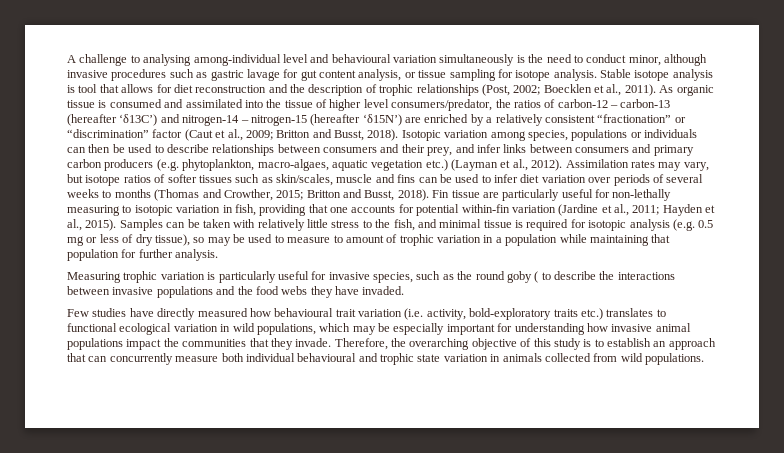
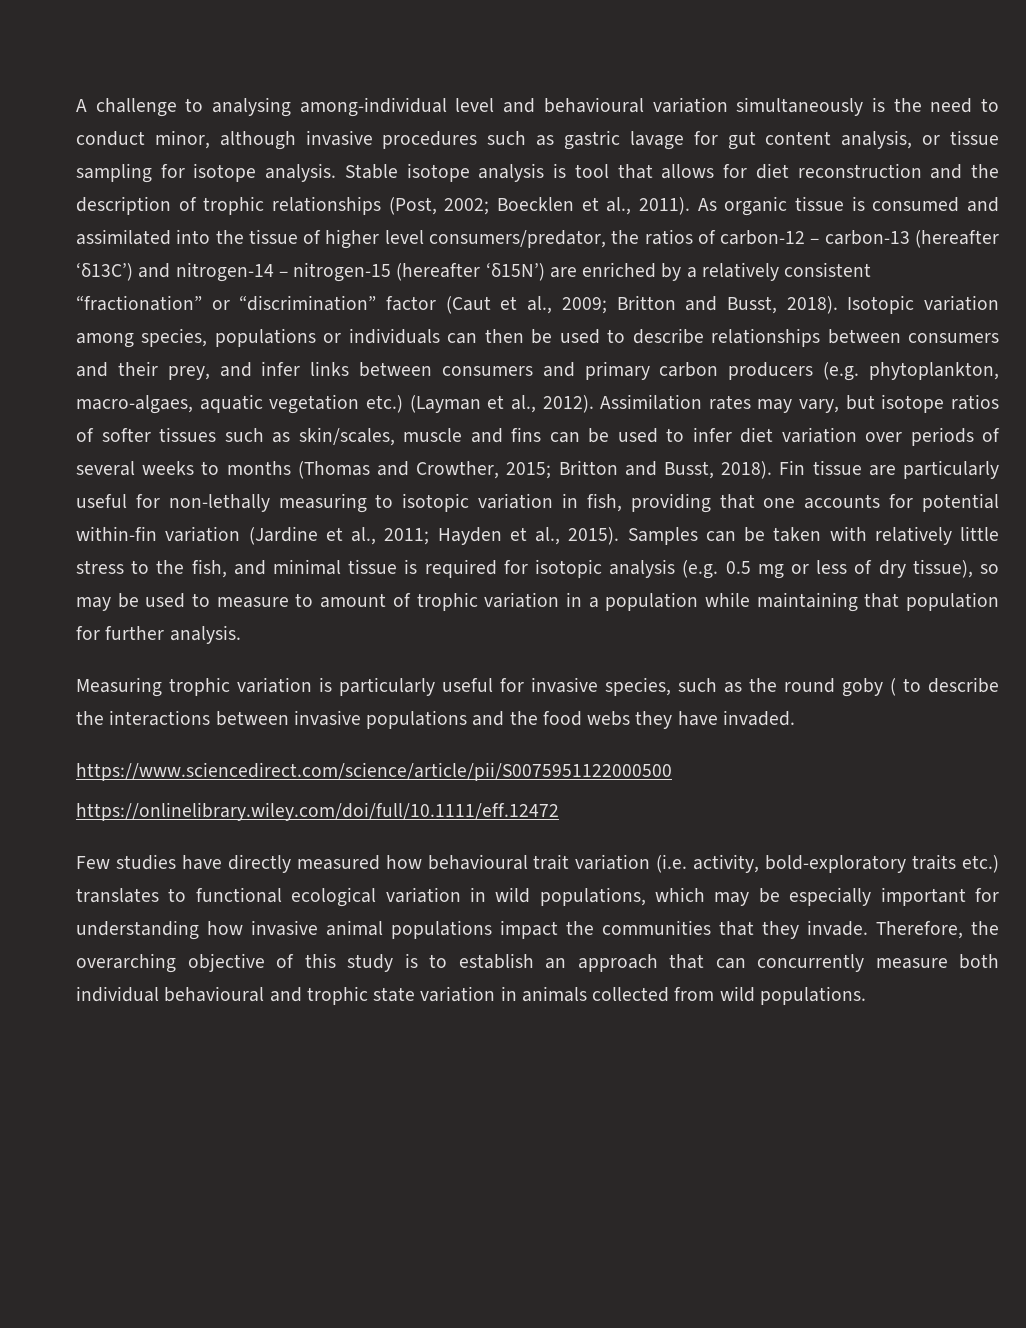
+ https://www.sciencedirect.com/science/article/pii/S0075951122000500
+ https://onlinelibrary.wiley.com/doi/full/10.1111/eff.12472

